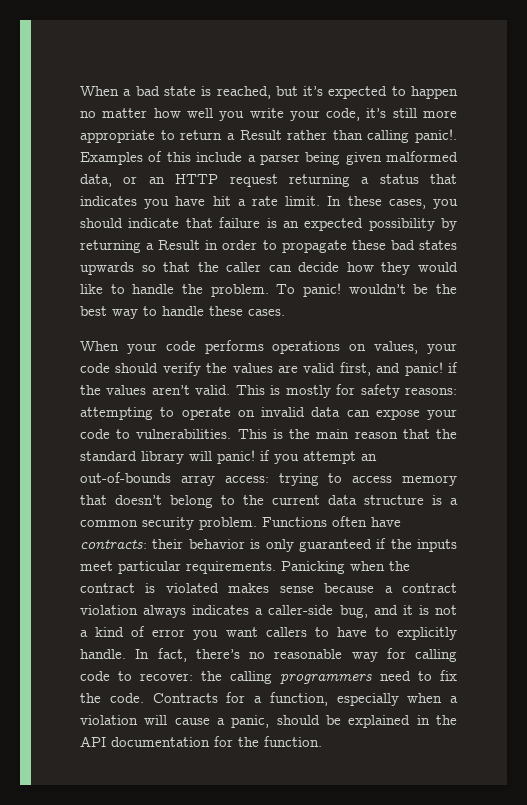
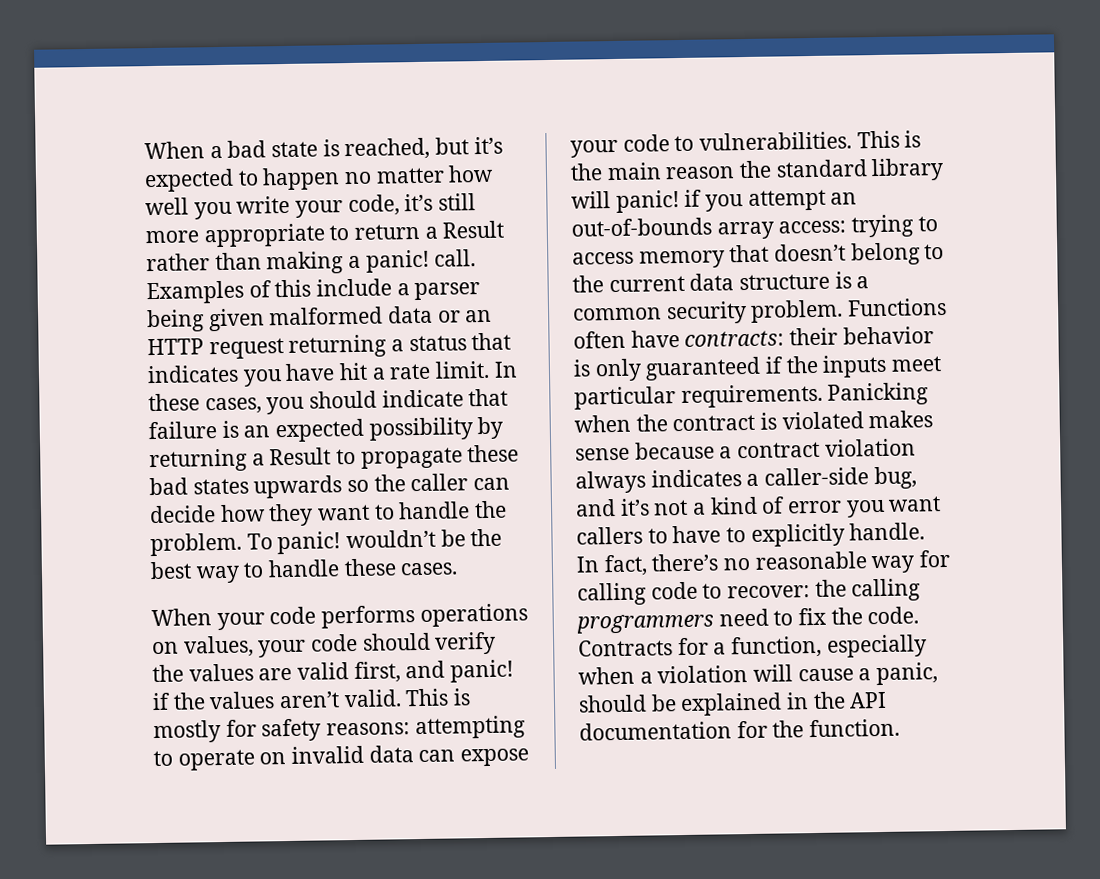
- When a bad state is reached, but it’s expected to happen no matter how well you write your code, it’s still more appropriate to return a Result rather than calling panic!.
+ When a bad state is reached, but it’s expected to happen no matter how well you write your code, it’s still more appropriate to return a Result rather than making a panic! call.
- Examples of this include a parser being given malformed data, or an HTTP request returning a status that indicates you have hit a rate limit.
+ Examples of this include a parser being given malformed data or an HTTP request returning a status that indicates you have hit a rate limit.
- In these cases, you should indicate that failure is an expected possibility by returning a Result in order to propagate these bad states upwards so that the caller can decide how they would like to handle the problem.
+ In these cases, you should indicate that failure is an expected possibility by returning a Result to propagate these bad states upwards so the caller can decide how they want to handle the problem.
- This is the main reason that the standard library will panic! if you attempt an out-of-bounds array access: trying to access memory that doesn’t belong to the current data structure is a common security problem.
+ This is the main reason the standard library will panic! if you attempt an out-of-bounds array access: trying to access memory that doesn’t belong to the current data structure is a common security problem.
- Panicking when the contract is violated makes sense because a contract violation always indicates a caller-side bug, and it is not a kind of error you want callers to have to explicitly handle.
+ Panicking when the contract is violated makes sense because a contract violation always indicates a caller-side bug, and it’s not a kind of error you want callers to have to explicitly handle.

